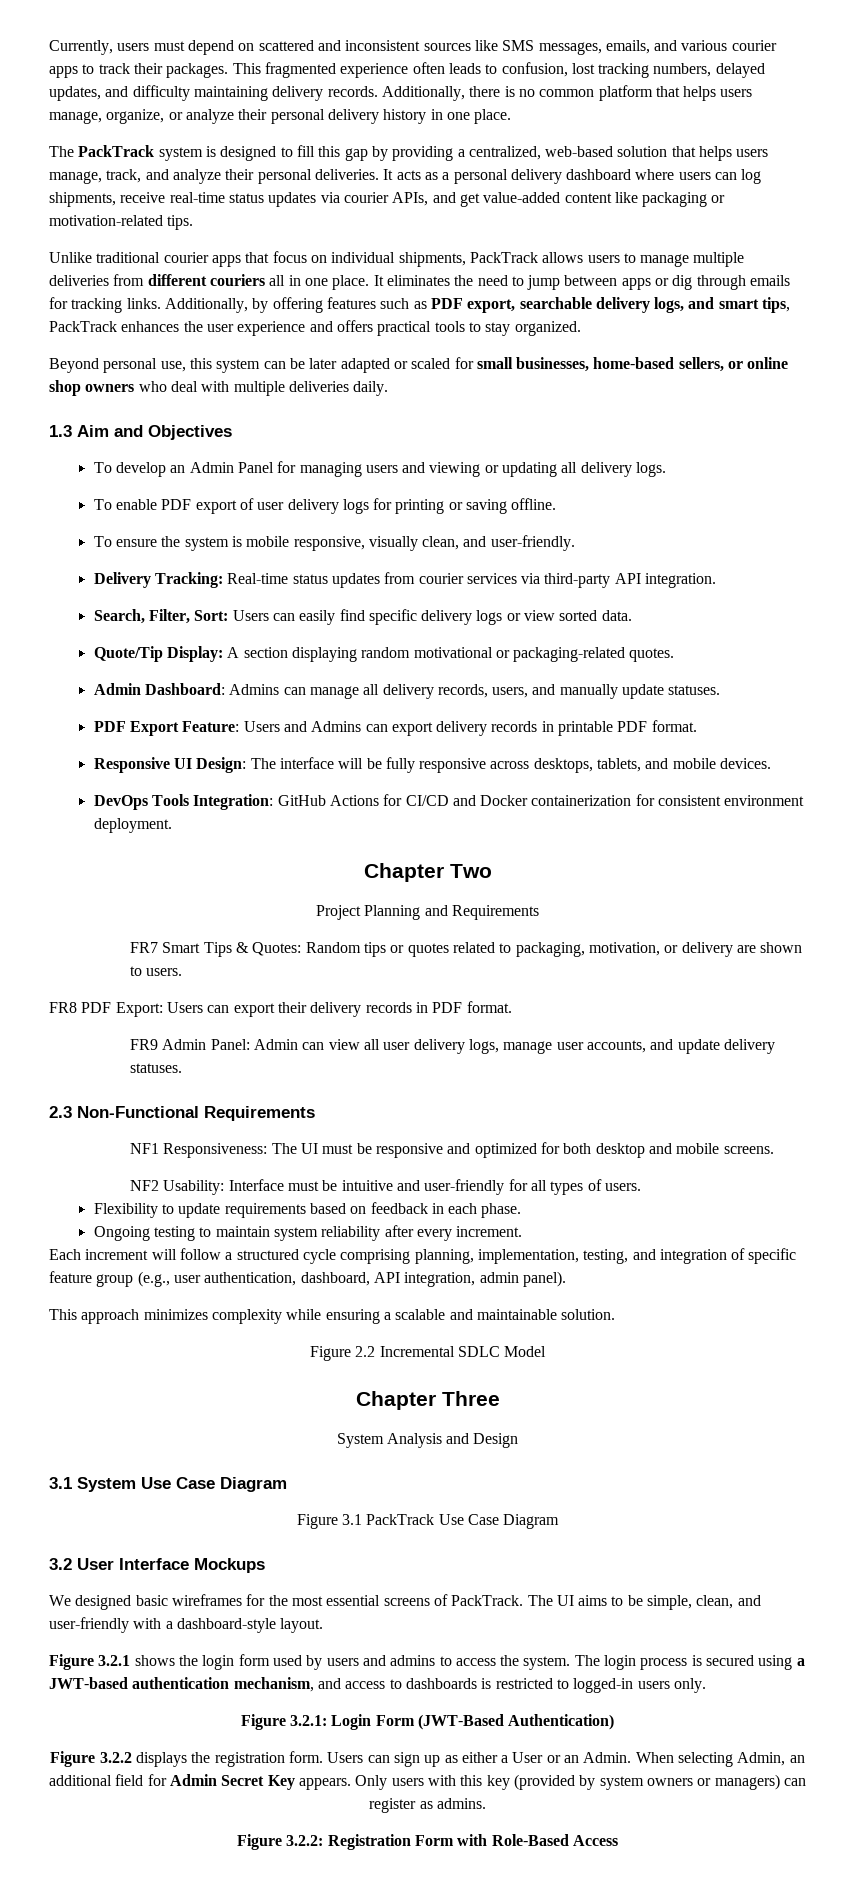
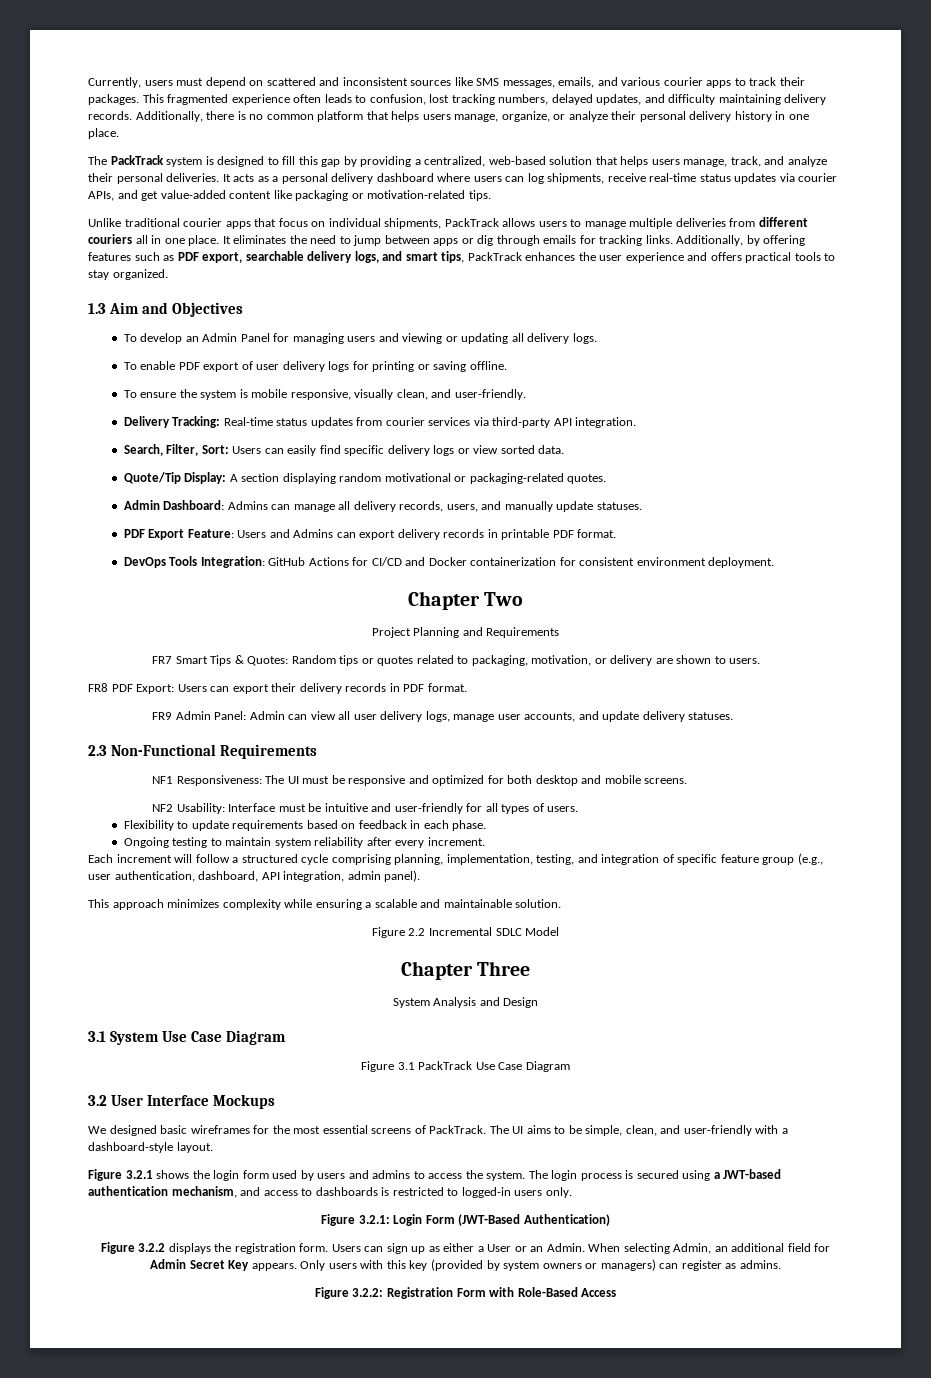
- Beyond personal use, this system can be later adapted or scaled for small businesses, home-based sellers, or online shop owners who deal with multiple deliveries daily.
- Responsive UI Design: The interface will be fully responsive across desktops, tablets, and mobile devices.

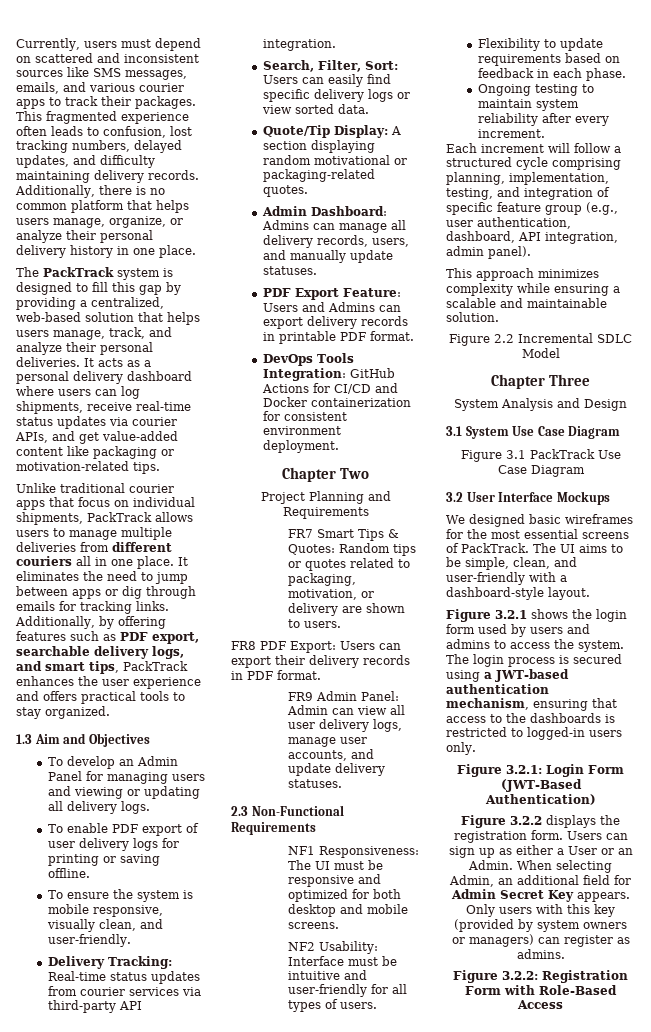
- The login process is secured using a JWT-based authentication mechanism, and access to dashboards is restricted to logged-in users only.
+ The login process is secured using a JWT-based authentication mechanism, ensuring that access to the dashboards is restricted to logged-in users only.

